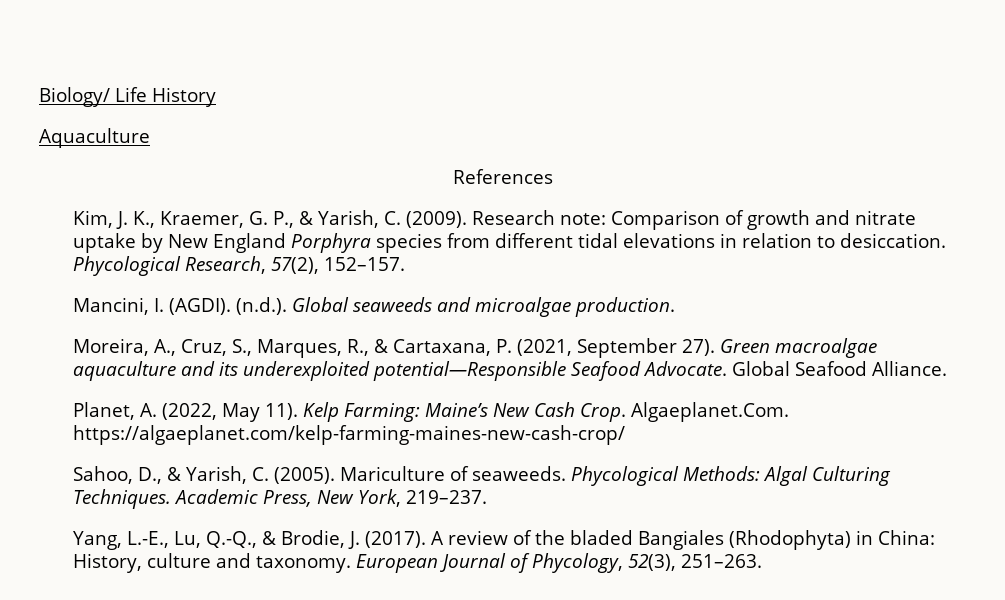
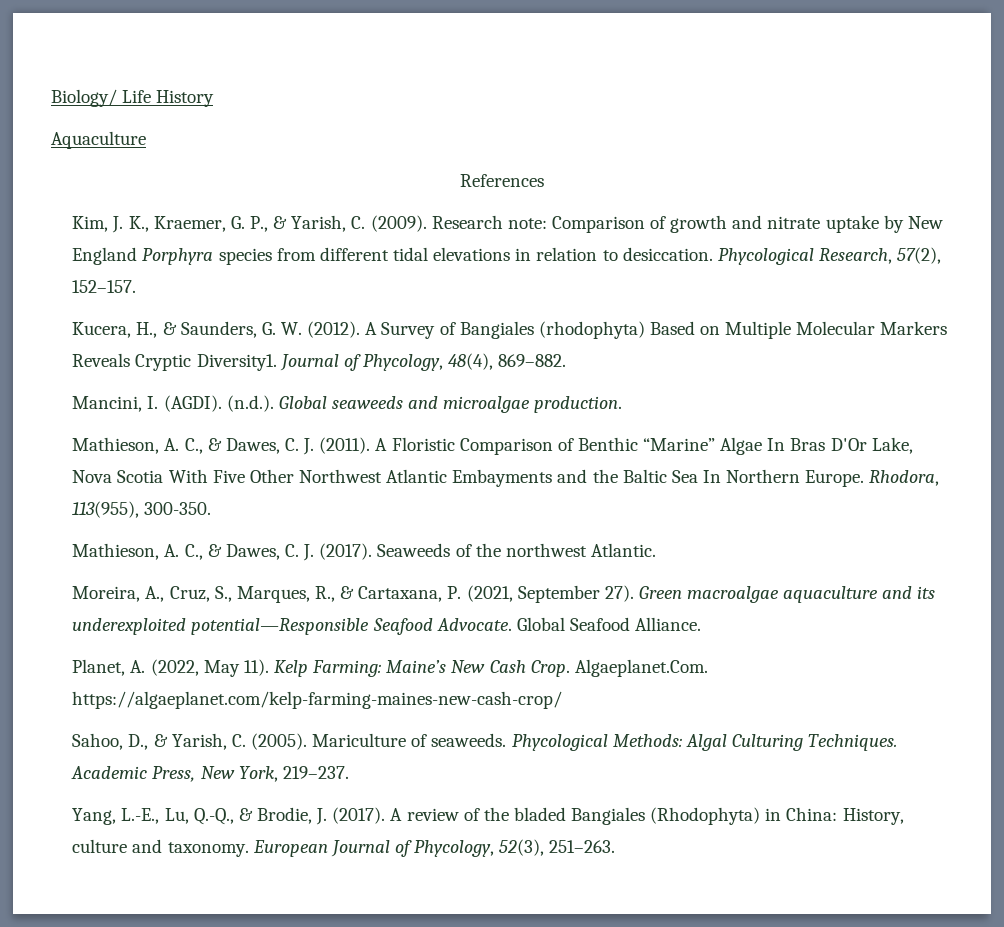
+ Kucera, H., & Saunders, G. W. (2012). A Survey of Bangiales (rhodophyta) Based on Multiple Molecular Markers Reveals Cryptic Diversity1. Journal of Phycology, 48(4), 869–882.
+ Mathieson, A. C., & Dawes, C. J. (2011). A Floristic Comparison of Benthic “Marine” Algae In Bras D'Or Lake, Nova Scotia With Five Other Northwest Atlantic Embayments and the Baltic Sea In Northern Europe. Rhodora, 113(955), 300-350.
+ Mathieson, A. C., & Dawes, C. J. (2017). Seaweeds of the northwest Atlantic.

